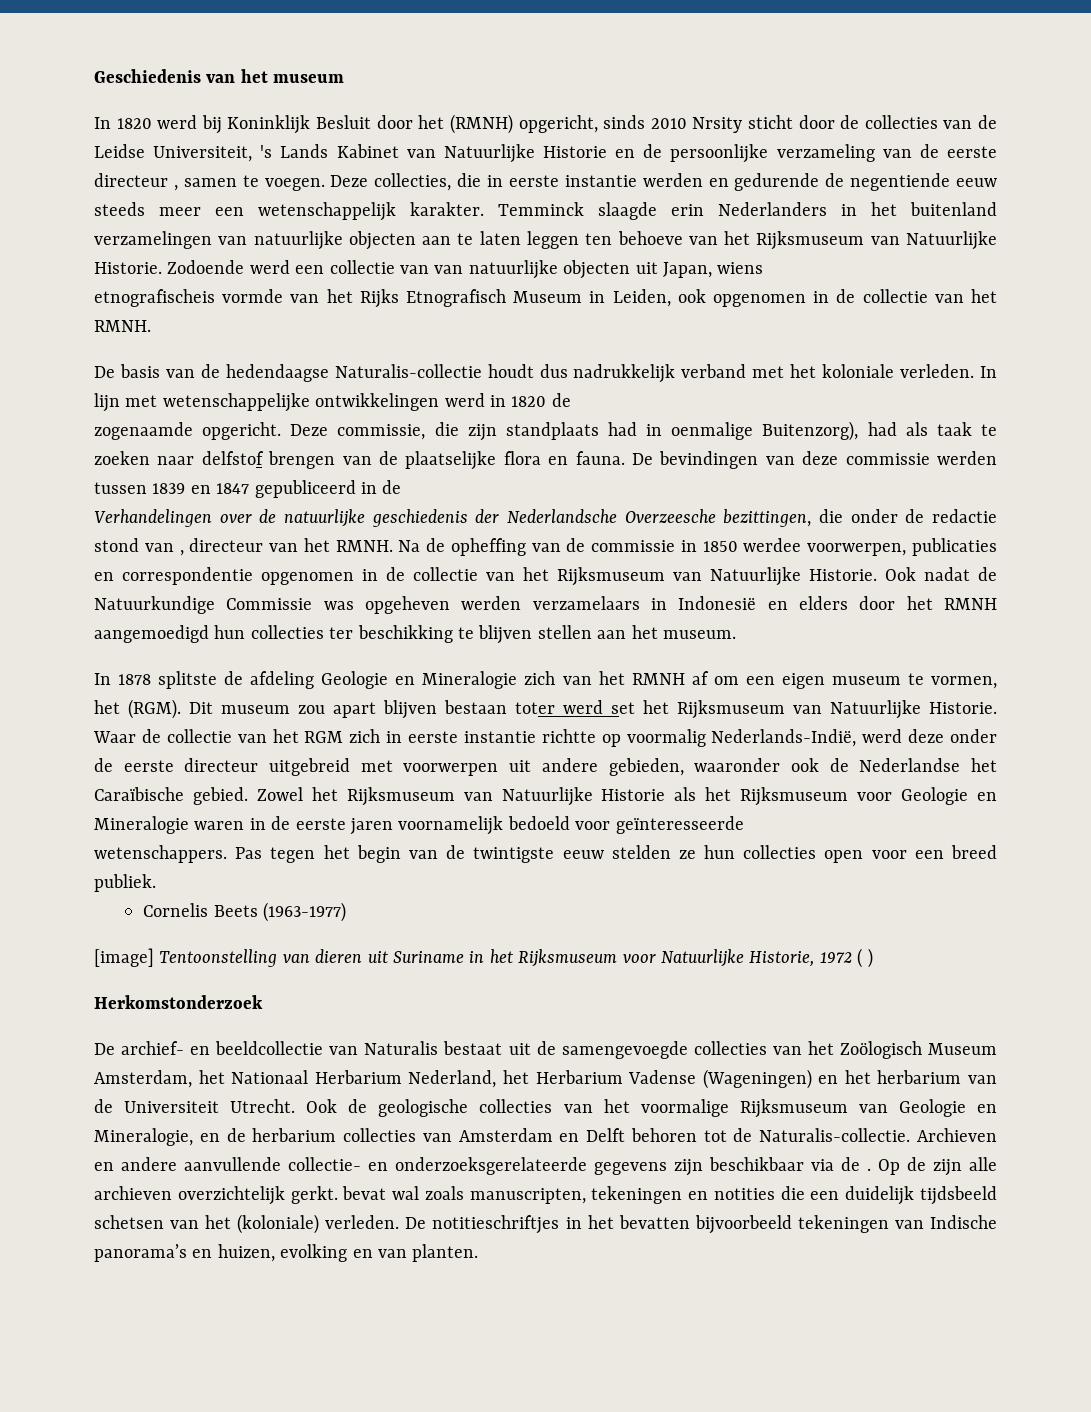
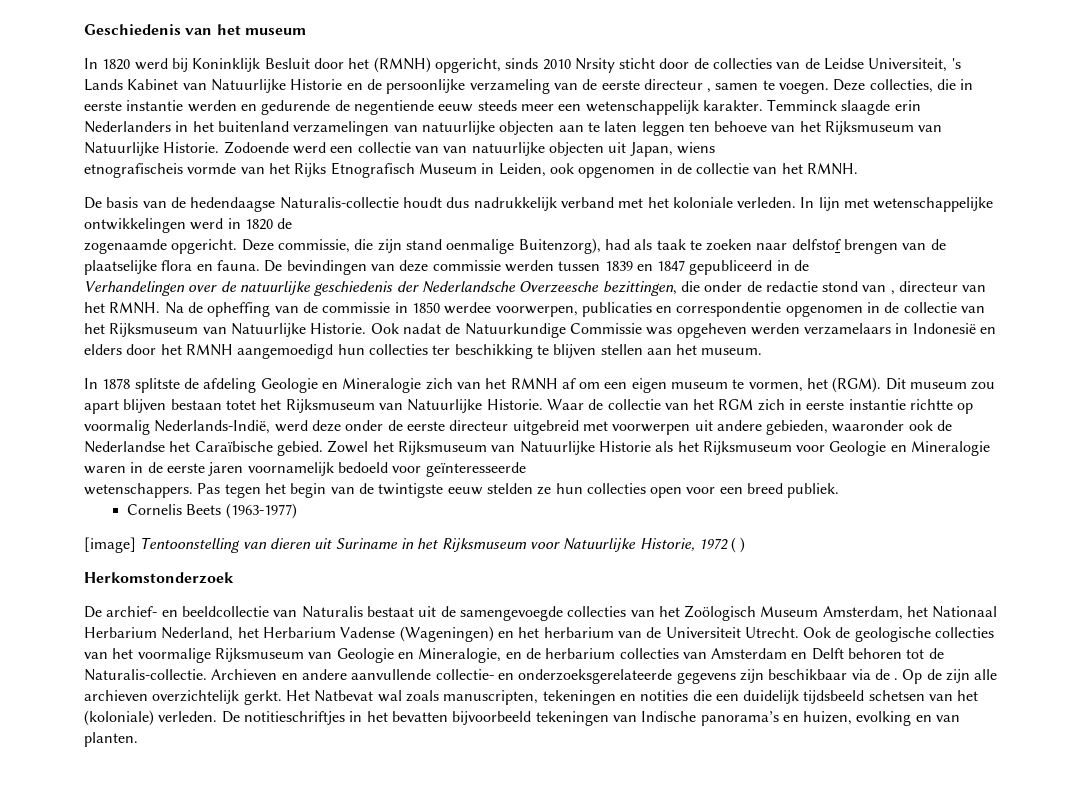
- Deze commissie, die zijn standplaats had in oenmalige Buitenzorg), had als taak te zoeken naar delfstof brengen van de plaatselijke flora en fauna.
+ Deze commissie, die zijn stand oenmalige Buitenzorg), had als taak te zoeken naar delfstof brengen van de plaatselijke flora en fauna.
- Dit museum zou apart blijven bestaan toter werd set het Rijksmuseum van Natuurlijke Historie.
+ Dit museum zou apart blijven bestaan totet het Rijksmuseum van Natuurlijke Historie.
- Op de zijn alle archieven overzichtelijk gerkt. bevat wal zoals manuscripten, tekeningen en notities die een duidelijk tijdsbeeld schetsen van het (koloniale) verleden.
+ Op de zijn alle archieven overzichtelijk gerkt. Het Natbevat wal zoals manuscripten, tekeningen en notities die een duidelijk tijdsbeeld schetsen van het (koloniale) verleden.

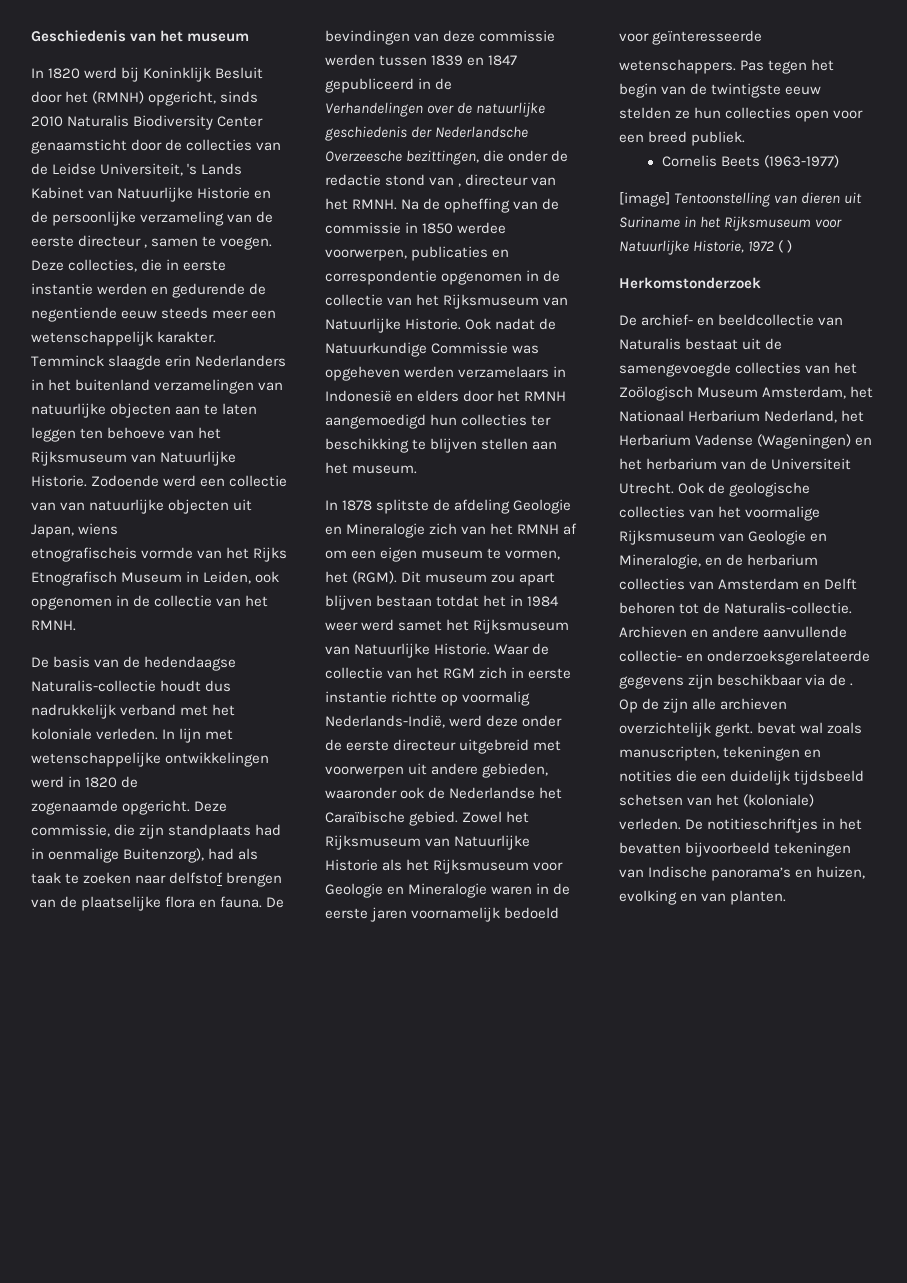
- In 1820 werd bij Koninklijk Besluit door het (RMNH) opgericht, sinds 2010 Nrsity sticht door de collecties van de Leidse Universiteit, 's Lands Kabinet van Natuurlijke Historie en de persoonlijke verzameling van de eerste directeur , samen te voegen.
+ In 1820 werd bij Koninklijk Besluit door het (RMNH) opgericht, sinds 2010 Naturalis Biodiversity Center genaamsticht door de collecties van de Leidse Universiteit, 's Lands Kabinet van Natuurlijke Historie en de persoonlijke verzameling van de eerste directeur , samen te voegen.
- Deze commissie, die zijn stand oenmalige Buitenzorg), had als taak te zoeken naar delfstof brengen van de plaatselijke flora en fauna.
+ Deze commissie, die zijn standplaats had in oenmalige Buitenzorg), had als taak te zoeken naar delfstof brengen van de plaatselijke flora en fauna.
- Dit museum zou apart blijven bestaan totet het Rijksmuseum van Natuurlijke Historie.
+ Dit museum zou apart blijven bestaan totdat het in 1984 weer werd samet het Rijksmuseum van Natuurlijke Historie.
- Op de zijn alle archieven overzichtelijk gerkt. Het Natbevat wal zoals manuscripten, tekeningen en notities die een duidelijk tijdsbeeld schetsen van het (koloniale) verleden.
+ Op de zijn alle archieven overzichtelijk gerkt. bevat wal zoals manuscripten, tekeningen en notities die een duidelijk tijdsbeeld schetsen van het (koloniale) verleden.

